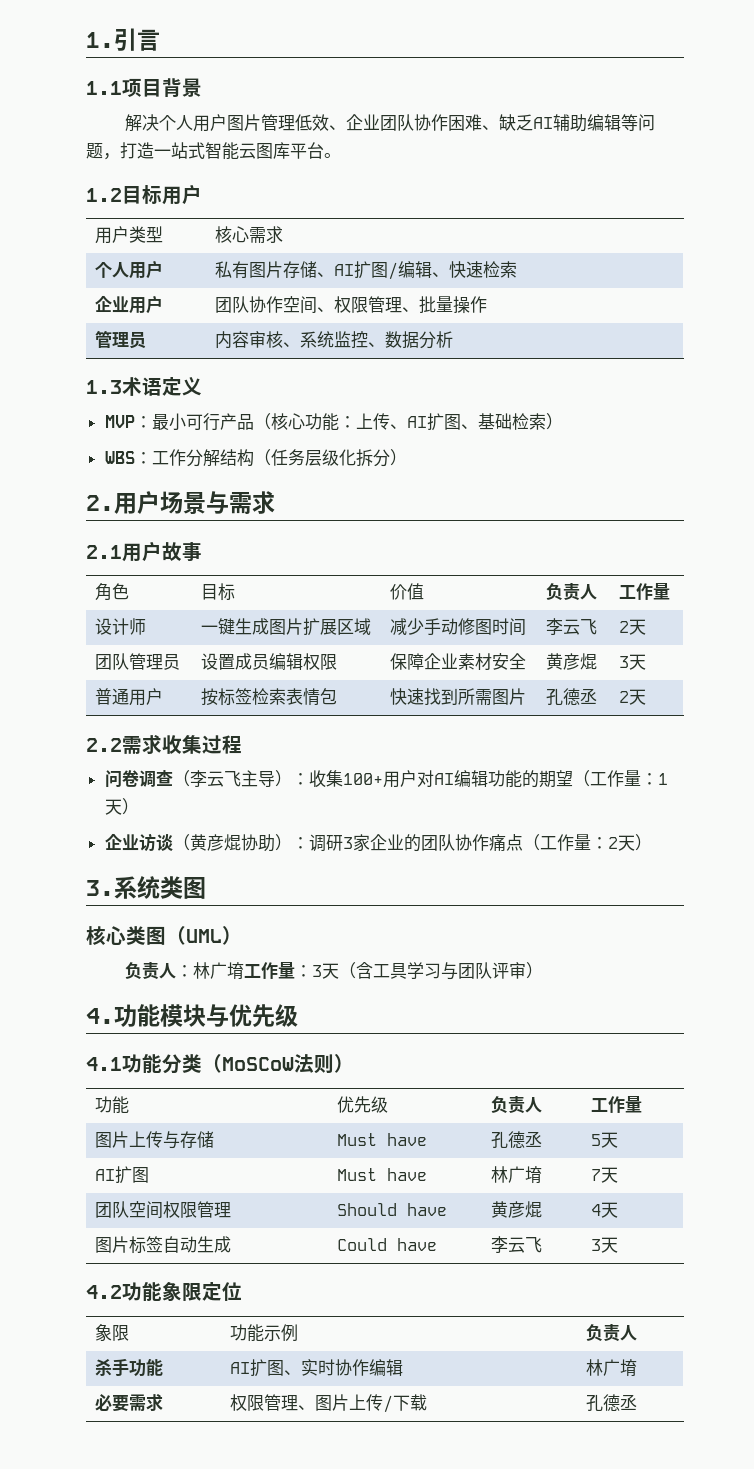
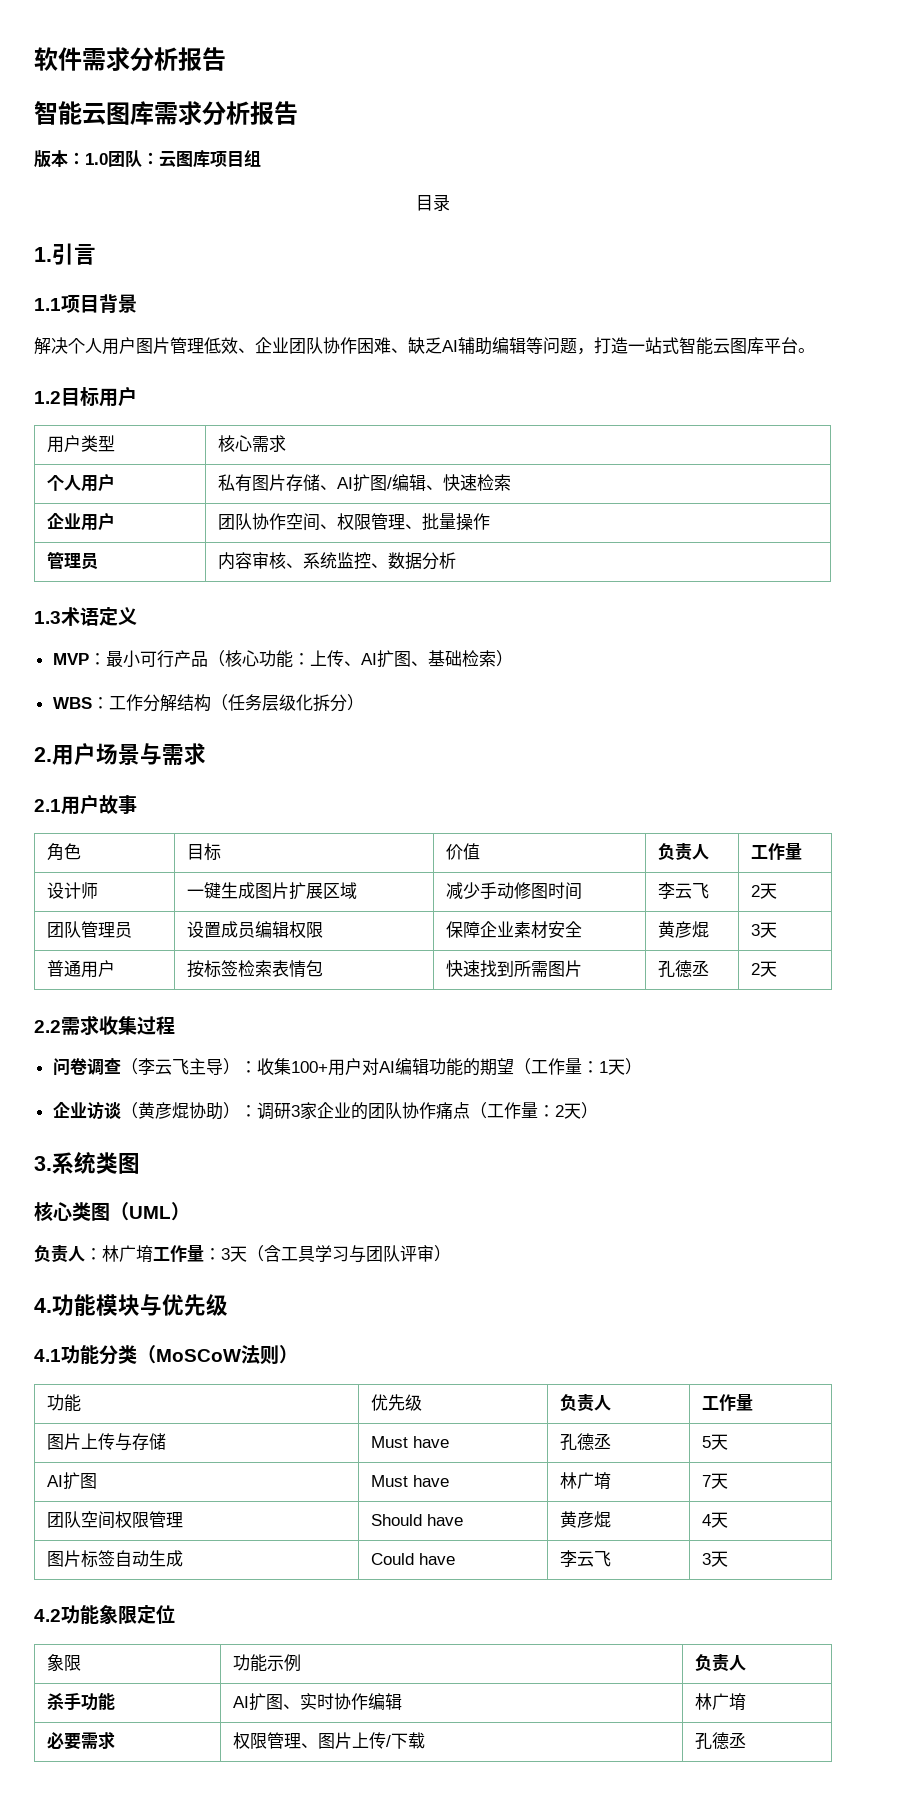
+ 软件需求分析报告
+ 智能云图库需求分析报告
+ 版本：1.0团队：云图库项目组
+ 目录

